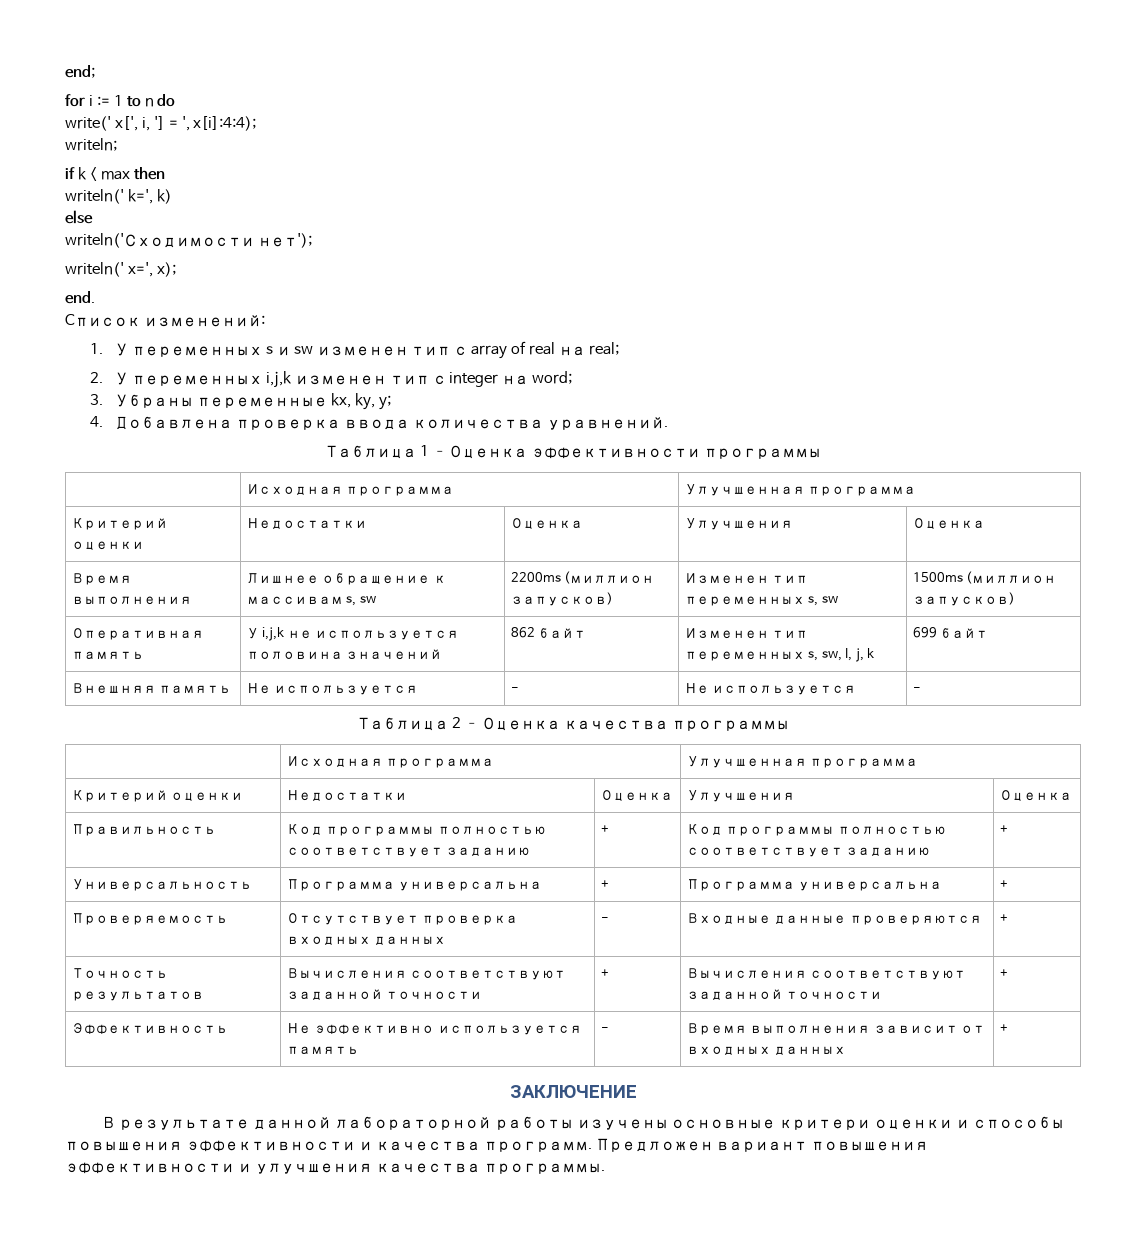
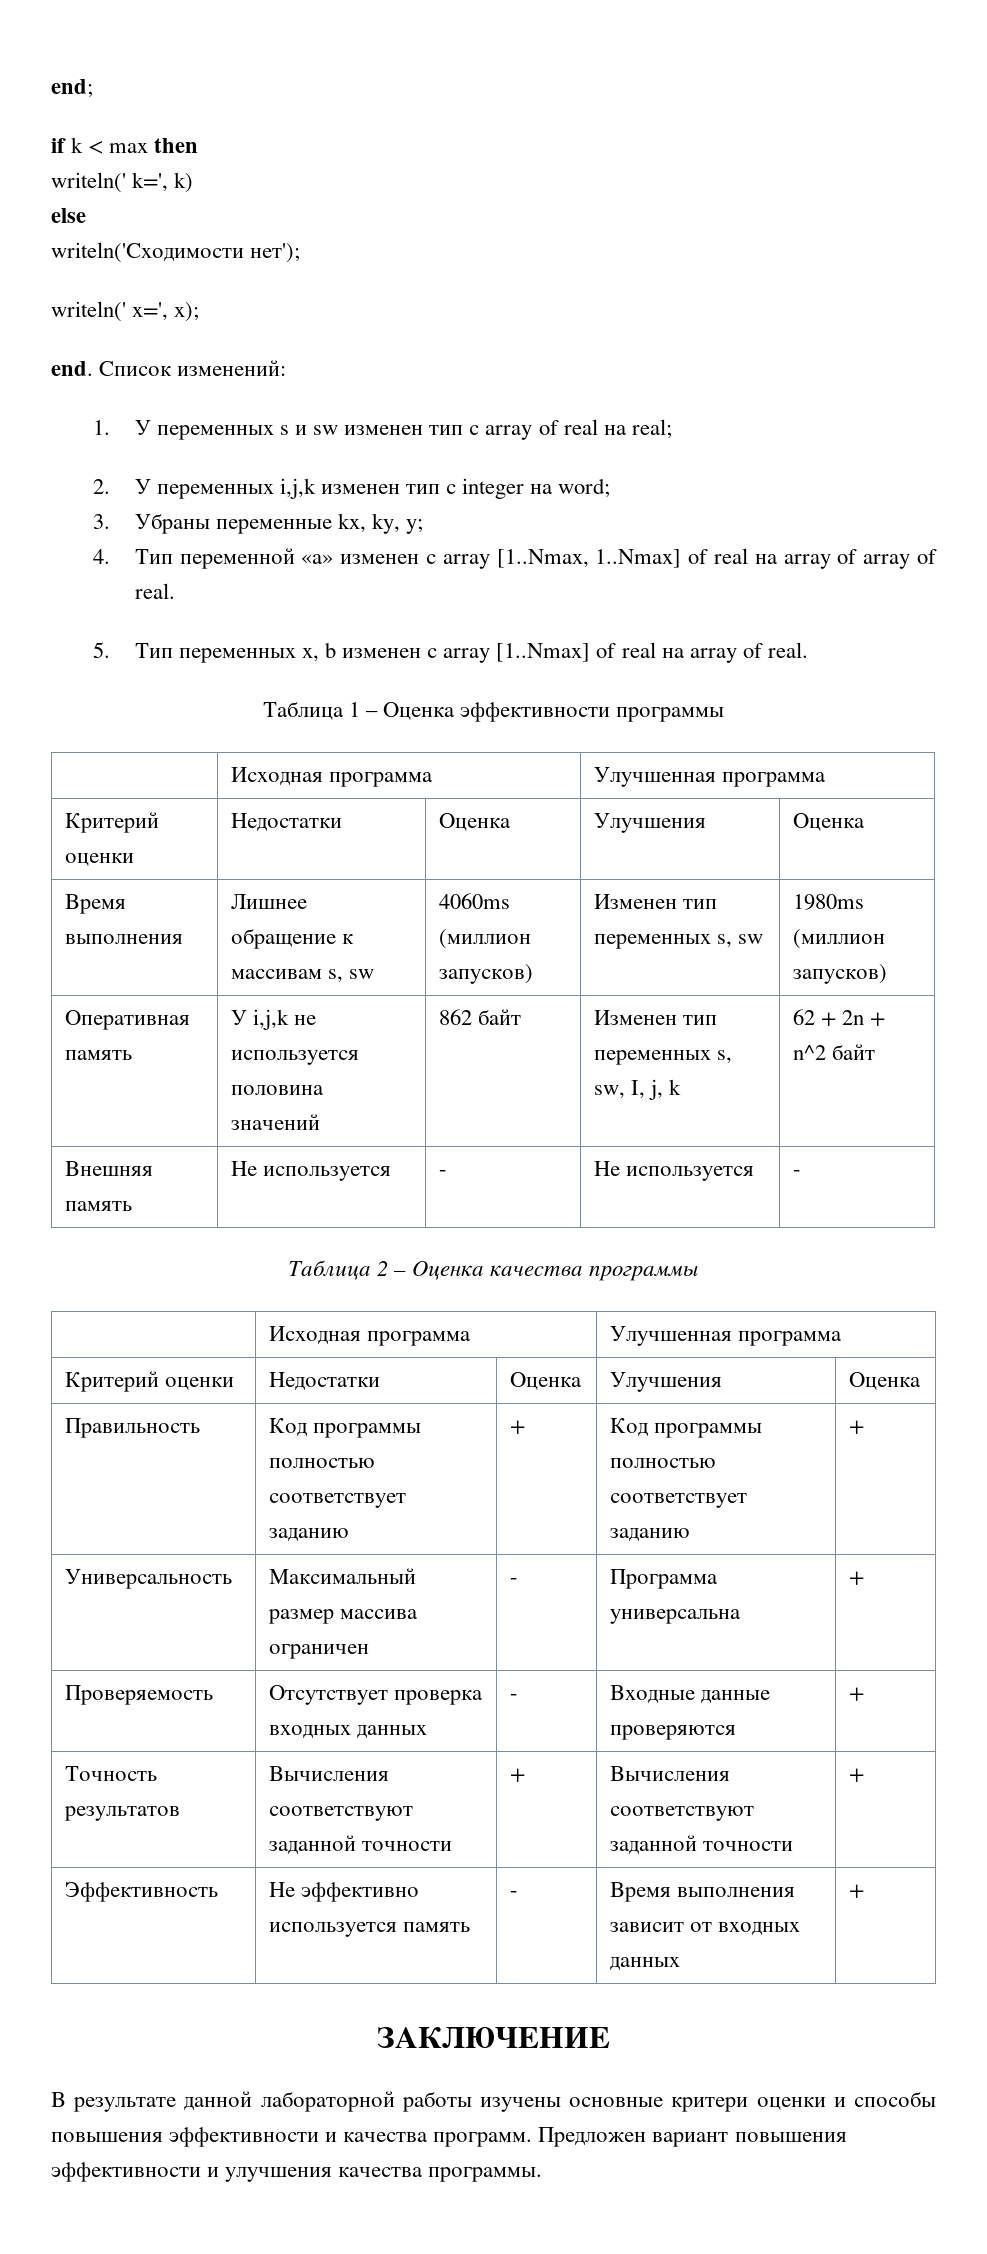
- for i := 1 to n do
- write(' x[', i, '] = ', x[i]:4:4);
- writeln;
- end.
- Cписок изменений:
+ end. Cписок изменений:
- 4. Добавлена проверка ввода количества уравнений.
+ 4. Тип переменной «a» изменен с array [1..Nmax, 1..Nmax] of real на array of array of real.
+ 5. Тип переменных x, b изменен с array [1..Nmax] of real на array of real.
- Время выполнения | Лишнее обращение к массивам s, sw | 2200ms (миллион запусков) | Изменен тип переменных s, sw | 1500ms (миллион запусков)
+ Время выполнения | Лишнее обращение к массивам s, sw | 4060ms (миллион запусков) | Изменен тип переменных s, sw | 1980ms (миллион запусков)
- Оперативная память | У i,j,k не используется половина значений | 862 байт | Изменен тип переменных s, sw, I, j, k | 699 байт
+ Оперативная память | У i,j,k не используется половина значений | 862 байт | Изменен тип переменных s, sw, I, j, k | 62 + 2n + n^2 байт
- Универсальность | Программа универсальна | + | Программа универсальна | +
+ Универсальность | Максимальный размер массива ограничен | - | Программа универсальна | +

